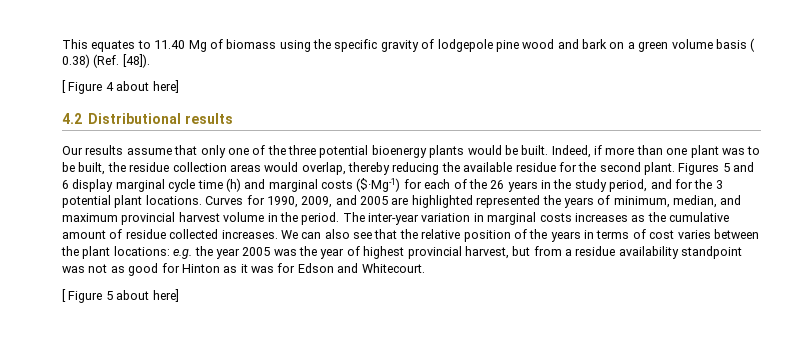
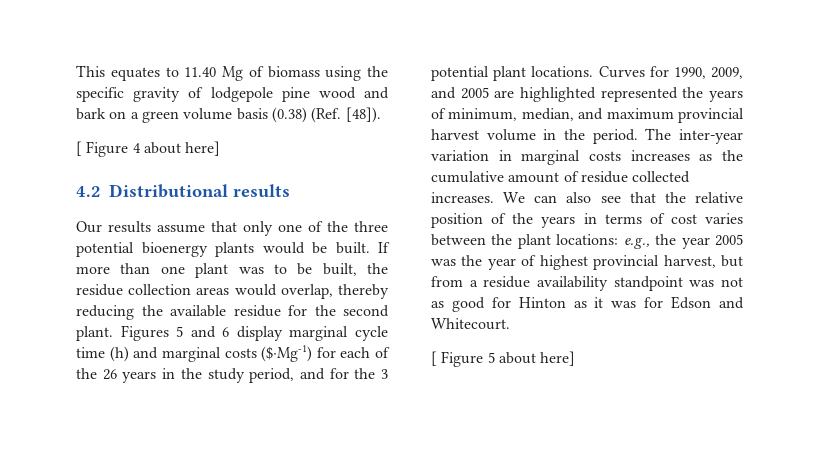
- This equates to 11.40 Mg of biomass using the specific gravity of lodgepole pine wood and bark on a green volume basis ( 0.38) (Ref. [48]).
+ This equates to 11.40 Mg of biomass using the specific gravity of lodgepole pine wood and bark on a green volume basis (0.38) (Ref. [48]).
- Indeed, if more than one plant was to be built, the residue collection areas would overlap, thereby reducing the available residue for the second plant.
+ If more than one plant was to be built, the residue collection areas would overlap, thereby reducing the available residue for the second plant.
- We can also see that the relative position of the years in terms of cost varies between the plant locations: e.g. the year 2005 was the year of highest provincial harvest, but from a residue availability standpoint was not as good for Hinton as it was for Edson and Whitecourt.
+ We can also see that the relative position of the years in terms of cost varies between the plant locations: e.g., the year 2005 was the year of highest provincial harvest, but from a residue availability standpoint was not as good for Hinton as it was for Edson and Whitecourt.

